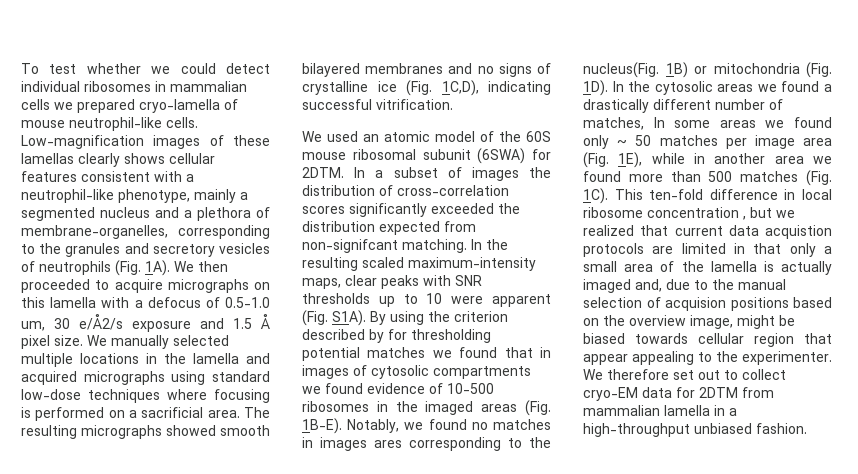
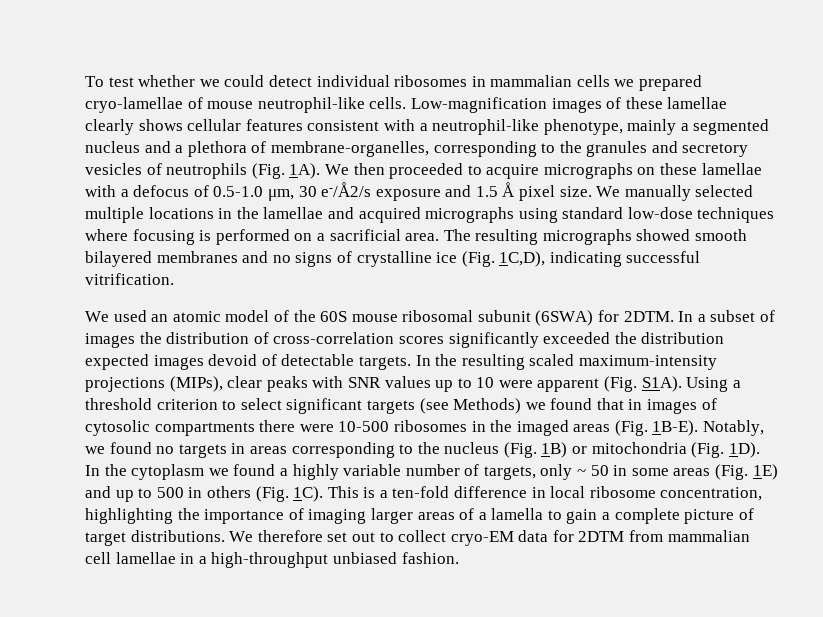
- To test whether we could detect individual ribosomes in mammalian cells we prepared cryo-lamella of mouse neutrophil-like cells.
+ To test whether we could detect individual ribosomes in mammalian cells we prepared cryo-lamellae of mouse neutrophil-like cells.
- Low-magnification images of these lamellas clearly shows cellular features consistent with a neutrophil-like phenotype, mainly a segmented nucleus and a plethora of membrane-organelles, corresponding to the granules and secretory vesicles of neutrophils (Fig. 1A).
+ Low-magnification images of these lamellae clearly shows cellular features consistent with a neutrophil-like phenotype, mainly a segmented nucleus and a plethora of membrane-organelles, corresponding to the granules and secretory vesicles of neutrophils (Fig. 1A).
- We then proceeded to acquire micrographs on this lamella with a defocus of 0.5-1.0 um, 30 e/Å2/s exposure and 1.5 Å pixel size.
+ We then proceeded to acquire micrographs on these lamellae with a defocus of 0.5-1.0 μm, 30 e-/Å2/s exposure and 1.5 Å pixel size.
- We manually selected multiple locations in the lamella and acquired micrographs using standard low-dose techniques where focusing is performed on a sacrificial area.
+ We manually selected multiple locations in the lamellae and acquired micrographs using standard low-dose techniques where focusing is performed on a sacrificial area.
- In a subset of images the distribution of cross-correlation scores significantly exceeded the distribution expected from non-signifcant matching.
+ In a subset of images the distribution of cross-correlation scores significantly exceeded the distribution expected images devoid of detectable targets.
- In the resulting scaled maximum-intensity maps, clear peaks with SNR thresholds up to 10 were apparent (Fig. S1A).
+ In the resulting scaled maximum-intensity projections (MIPs), clear peaks with SNR values up to 10 were apparent (Fig. S1A).
- By using the criterion described by for thresholding potential matches we found that in images of cytosolic compartments we found evidence of 10-500 ribosomes in the imaged areas (Fig. 1B-E).
+ Using a threshold criterion to select significant targets (see Methods) we found that in images of cytosolic compartments there were 10-500 ribosomes in the imaged areas (Fig. 1B-E).
- Notably, we found no matches in images ares corresponding to the nucleus(Fig. 1B) or mitochondria (Fig. 1D).
+ Notably, we found no targets in areas corresponding to the nucleus (Fig. 1B) or mitochondria (Fig. 1D).
- In the cytosolic areas we found a drastically different number of matches, In some areas we found only ~ 50 matches per image area (Fig. 1E), while in another area we found more than 500 matches (Fig. 1C).
+ In the cytoplasm we found a highly variable number of targets, only ~ 50 in some areas (Fig. 1E) and up to 500 in others (Fig. 1C).
- This ten-fold difference in local ribosome concentration , but we realized that current data acquistion protocols are limited in that only a small area of the lamella is actually imaged and, due to the manual selection of acquision positions based on the overview image, might be biased towards cellular region that appear appealing to the experimenter.
+ This is a ten-fold difference in local ribosome concentration, highlighting the importance of imaging larger areas of a lamella to gain a complete picture of target distributions.
- We therefore set out to collect cryo-EM data for 2DTM from mammalian lamella in a high-throughput unbiased fashion.
+ We therefore set out to collect cryo-EM data for 2DTM from mammalian cell lamellae in a high-throughput unbiased fashion.

